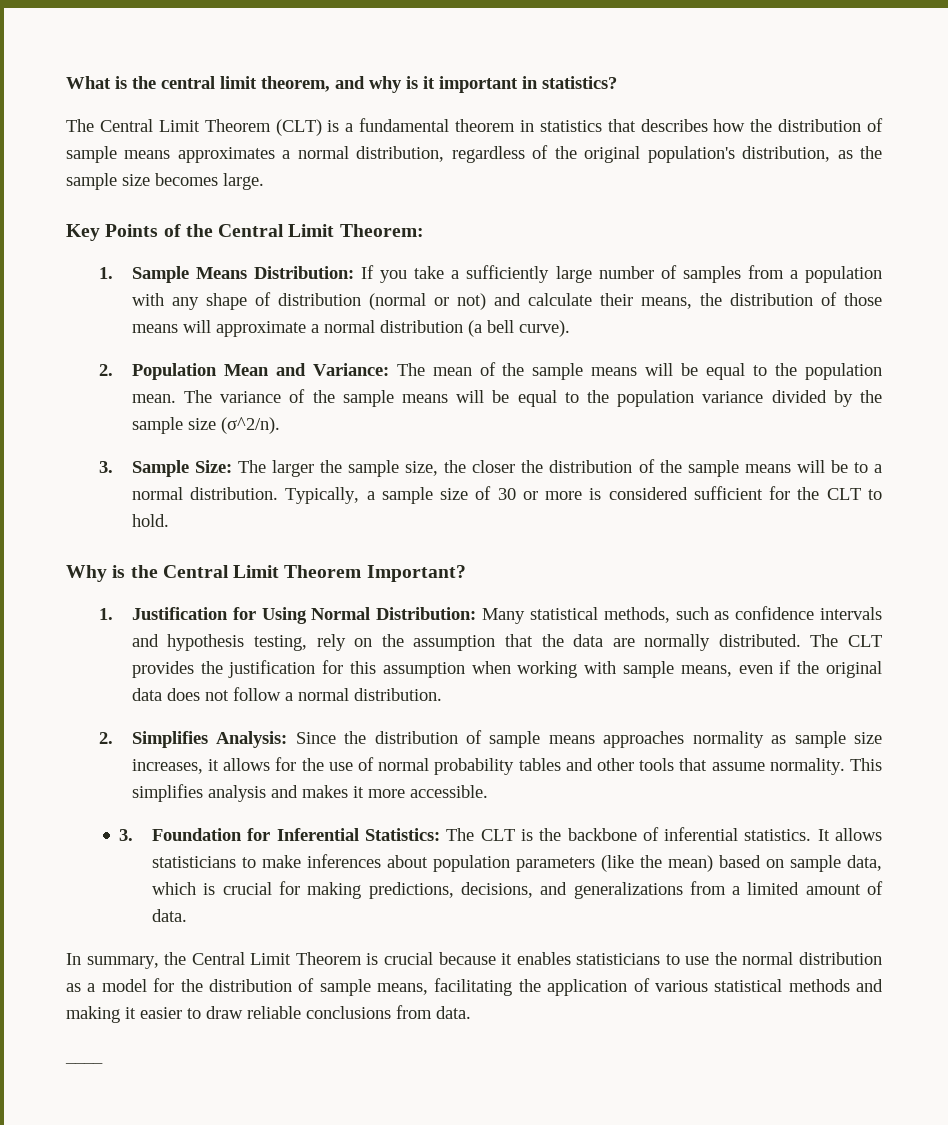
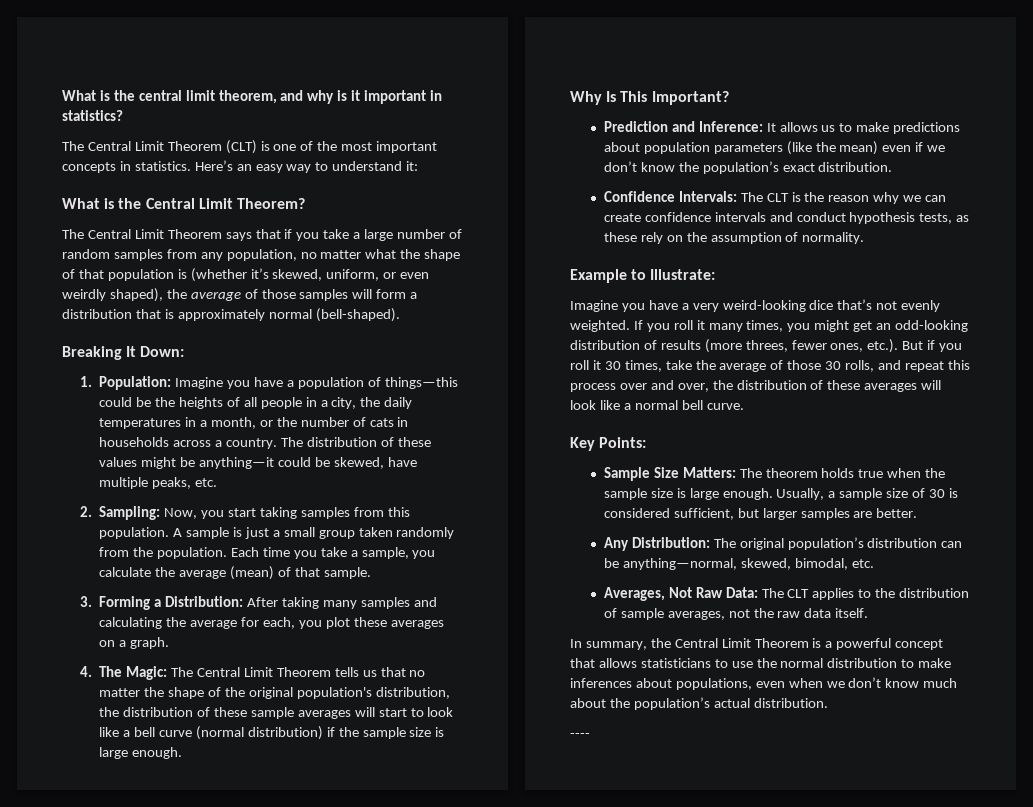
- The Central Limit Theorem (CLT) is a fundamental theorem in statistics that describes how the distribution of sample means approximates a normal distribution, regardless of the original population's distribution, as the sample size becomes large.
- Key Points of the Central Limit Theorem:
- 1. Sample Means Distribution: If you take a sufficiently large number of samples from a population with any shape of distribution (normal or not) and calculate their means, the distribution of those means will approximate a normal distribution (a bell curve).
- 2. Population Mean and Variance: The mean of the sample means will be equal to the population mean. The variance of the sample means will be equal to the population variance divided by the sample size (σ^2/n).
- 3. Sample Size: The larger the sample size, the closer the distribution of the sample means will be to a normal distribution. Typically, a sample size of 30 or more is considered sufficient for the CLT to hold.
- Why is the Central Limit Theorem Important?
- 1. Justification for Using Normal Distribution: Many statistical methods, such as confidence intervals and hypothesis testing, rely on the assumption that the data are normally distributed. The CLT provides the justification for this assumption when working with sample means, even if the original data does not follow a normal distribution.
- 2. Simplifies Analysis: Since the distribution of sample means approaches normality as sample size increases, it allows for the use of normal probability tables and other tools that assume normality. This simplifies analysis and makes it more accessible.
- 3. Foundation for Inferential Statistics: The CLT is the backbone of inferential statistics. It allows statisticians to make inferences about population parameters (like the mean) based on sample data, which is crucial for making predictions, decisions, and generalizations from a limited amount of data.
+ The Central Limit Theorem (CLT) is one of the most important concepts in statistics. Here’s an easy way to understand it:
+ What is the Central Limit Theorem?
+ The Central Limit Theorem says that if you take a large number of random samples from any population, no matter what the shape of that population is (whether it’s skewed, uniform, or even weirdly shaped), the average of those samples will form a distribution that is approximately normal (bell-shaped).
+ Breaking It Down:
+ 1. Population: Imagine you have a population of things—this could be the heights of all people in a city, the daily temperatures in a month, or the number of cats in households across a country. The distribution of these values might be anything—it could be skewed, have multiple peaks, etc.
+ 2. Sampling: Now, you start taking samples from this population. A sample is just a small group taken randomly from the population. Each time you take a sample, you calculate the average (mean) of that sample.
+ 3. Forming a Distribution: After taking many samples and calculating the average for each, you plot these averages on a graph.
+ 4. The Magic: The Central Limit Theorem tells us that no matter the shape of the original population's distribution, the distribution of these sample averages will start to look like a bell curve (normal distribution) if the sample size is large enough.
+ Why Is This Important?
+ Prediction and Inference: It allows us to make predictions about population parameters (like the mean) even if we don’t know the population’s exact distribution.
+ Confidence Intervals: The CLT is the reason why we can create confidence intervals and conduct hypothesis tests, as these rely on the assumption of normality.
+ Example to Illustrate:
+ Imagine you have a very weird-looking dice that’s not evenly weighted. If you roll it many times, you might get an odd-looking distribution of results (more threes, fewer ones, etc.). But if you roll it 30 times, take the average of those 30 rolls, and repeat this process over and over, the distribution of these averages will look like a normal bell curve.
+ Key Points:
+ Sample Size Matters: The theorem holds true when the sample size is large enough. Usually, a sample size of 30 is considered sufficient, but larger samples are better.
+ Any Distribution: The original population’s distribution can be anything—normal, skewed, bimodal, etc.
+ Averages, Not Raw Data: The CLT applies to the distribution of sample averages, not the raw data itself.
- In summary, the Central Limit Theorem is crucial because it enables statisticians to use the normal distribution as a model for the distribution of sample means, facilitating the application of various statistical methods and making it easier to draw reliable conclusions from data.
- ____
+ In summary, the Central Limit Theorem is a powerful concept that allows statisticians to use the normal distribution to make inferences about populations, even when we don’t know much about the population’s actual distribution.
+ ----

